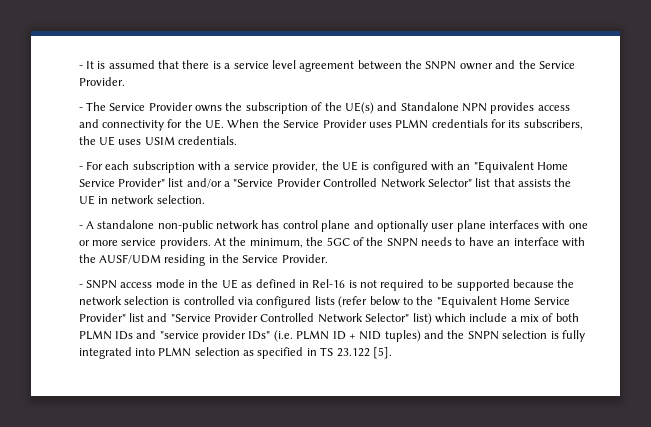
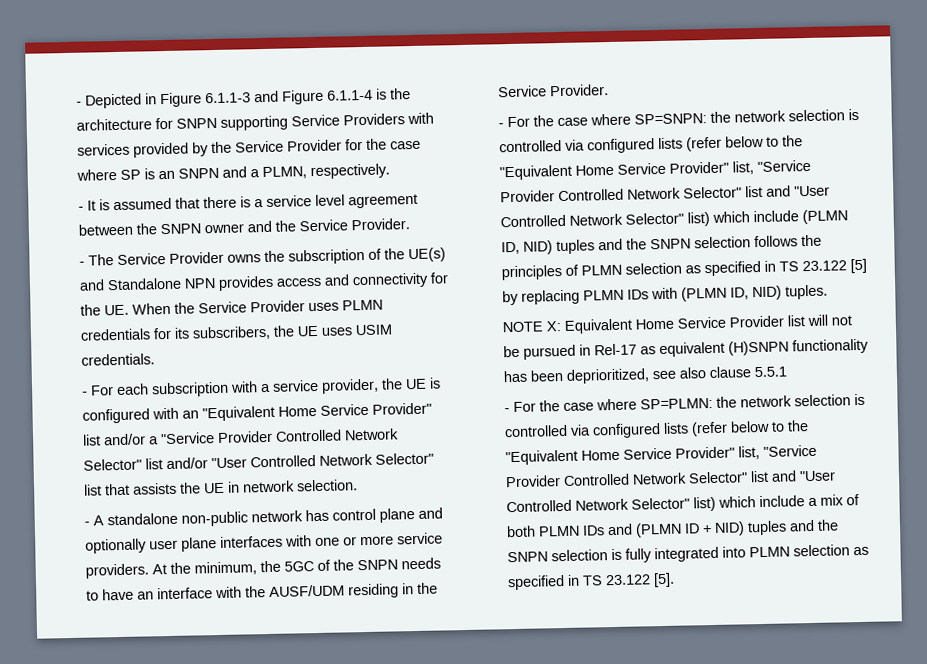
+ - Depicted in Figure 6.1.1-3 and Figure 6.1.1-4 is the architecture for SNPN supporting Service Providers with services provided by the Service Provider for the case where SP is an SNPN and a PLMN, respectively.
- - For each subscription with a service provider, the UE is configured with an "Equivalent Home Service Provider" list and/or a "Service Provider Controlled Network Selector" list that assists the UE in network selection.
+ - For each subscription with a service provider, the UE is configured with an "Equivalent Home Service Provider" list and/or a "Service Provider Controlled Network Selector" list and/or "User Controlled Network Selector" list that assists the UE in network selection.
- - SNPN access mode in the UE as defined in Rel-16 is not required to be supported because the network selection is controlled via configured lists (refer below to the "Equivalent Home Service Provider" list and "Service Provider Controlled Network Selector" list) which include a mix of both PLMN IDs and "service provider IDs" (i.e. PLMN ID + NID tuples) and the SNPN selection is fully integrated into PLMN selection as specified in TS 23.122 [5].
+ - For the case where SP=SNPN: the network selection is controlled via configured lists (refer below to the "Equivalent Home Service Provider" list, "Service Provider Controlled Network Selector" list and "User Controlled Network Selector" list) which include (PLMN ID, NID) tuples and the SNPN selection follows the principles of PLMN selection as specified in TS 23.122 [5] by replacing PLMN IDs with (PLMN ID, NID) tuples.
+ NOTE X: Equivalent Home Service Provider list will not be pursued in Rel-17 as equivalent (H)SNPN functionality has been deprioritized, see also clause 5.5.1
+ - For the case where SP=PLMN: the network selection is controlled via configured lists (refer below to the "Equivalent Home Service Provider" list, "Service Provider Controlled Network Selector" list and "User Controlled Network Selector" list) which include a mix of both PLMN IDs and (PLMN ID + NID) tuples and the SNPN selection is fully integrated into PLMN selection as specified in TS 23.122 [5].

